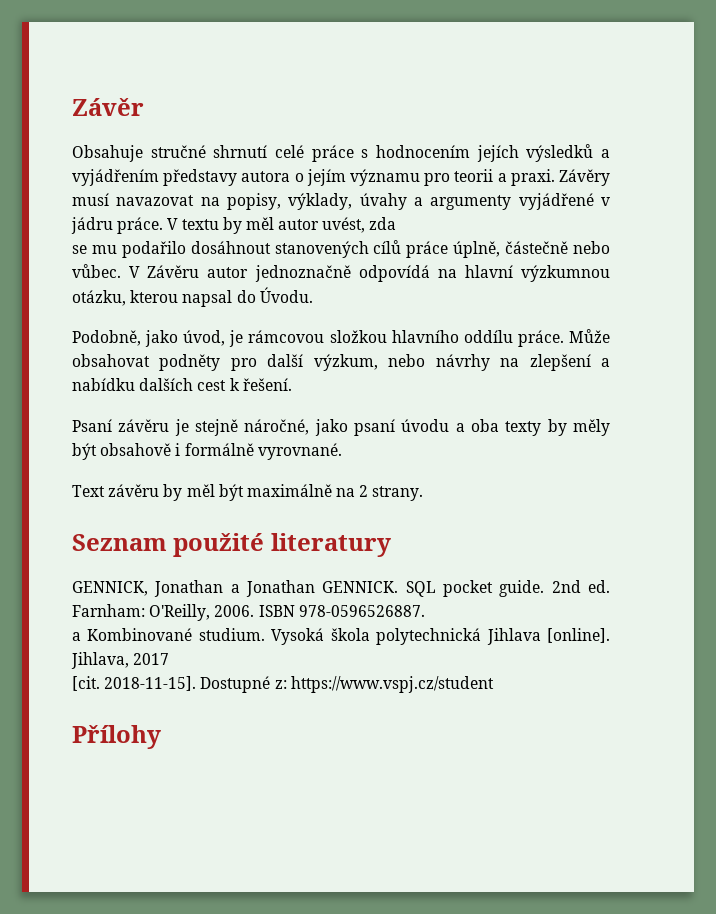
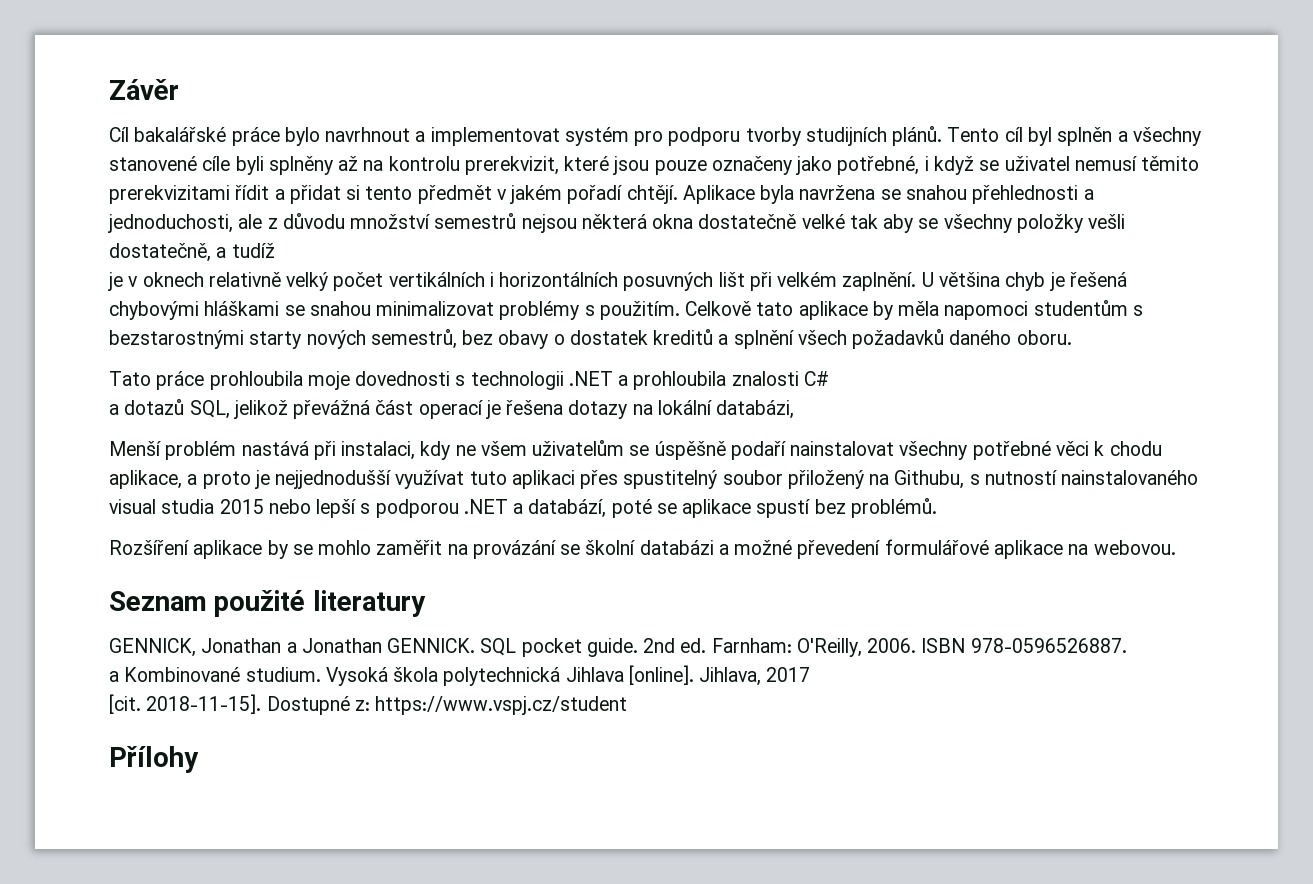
- Obsahuje stručné shrnutí celé práce s hodnocením jejích výsledků a vyjádřením představy autora o jejím významu pro teorii a praxi. Závěry musí navazovat na popisy, výklady, úvahy a argumenty vyjádřené v jádru práce. V textu by měl autor uvést, zda
- se mu podařilo dosáhnout stanovených cílů práce úplně, částečně nebo vůbec. V Závěru autor jednoznačně odpovídá na hlavní výzkumnou otázku, kterou napsal do Úvodu.
- Podobně, jako úvod, je rámcovou složkou hlavního oddílu práce. Může obsahovat podněty pro další výzkum, nebo návrhy na zlepšení a nabídku dalších cest k řešení.
- Psaní závěru je stejně náročné, jako psaní úvodu a oba texty by měly být obsahově i formálně vyrovnané.
- Text závěru by měl být maximálně na 2 strany.
+ Cíl bakalářské práce bylo navrhnout a implementovat systém pro podporu tvorby studijních plánů. Tento cíl byl splněn a všechny stanovené cíle byli splněny až na kontrolu prerekvizit, které jsou pouze označeny jako potřebné, i když se uživatel nemusí těmito prerekvizitami řídit a přidat si tento předmět v jakém pořadí chtějí. Aplikace byla navržena se snahou přehlednosti a jednoduchosti, ale z důvodu množství semestrů nejsou některá okna dostatečně velké tak aby se všechny položky vešli dostatečně, a tudíž
+ je v oknech relativně velký počet vertikálních i horizontálních posuvných lišt při velkém zaplnění. U většina chyb je řešená chybovými hláškami se snahou minimalizovat problémy s použitím. Celkově tato aplikace by měla napomoci studentům s bezstarostnými starty nových semestrů, bez obavy o dostatek kreditů a splnění všech požadavků daného oboru.
+ Tato práce prohloubila moje dovednosti s technologii .NET a prohloubila znalosti C#
+ a dotazů SQL, jelikož převážná část operací je řešena dotazy na lokální databázi,
+ Menší problém nastává při instalaci, kdy ne všem uživatelům se úspěšně podaří nainstalovat všechny potřebné věci k chodu aplikace, a proto je nejjednodušší využívat tuto aplikaci přes spustitelný soubor přiložený na Githubu, s nutností nainstalovaného visual studia 2015 nebo lepší s podporou .NET a databází, poté se aplikace spustí bez problémů.
+ Rozšíření aplikace by se mohlo zaměřit na provázání se školní databázi a možné převedení formulářové aplikace na webovou.

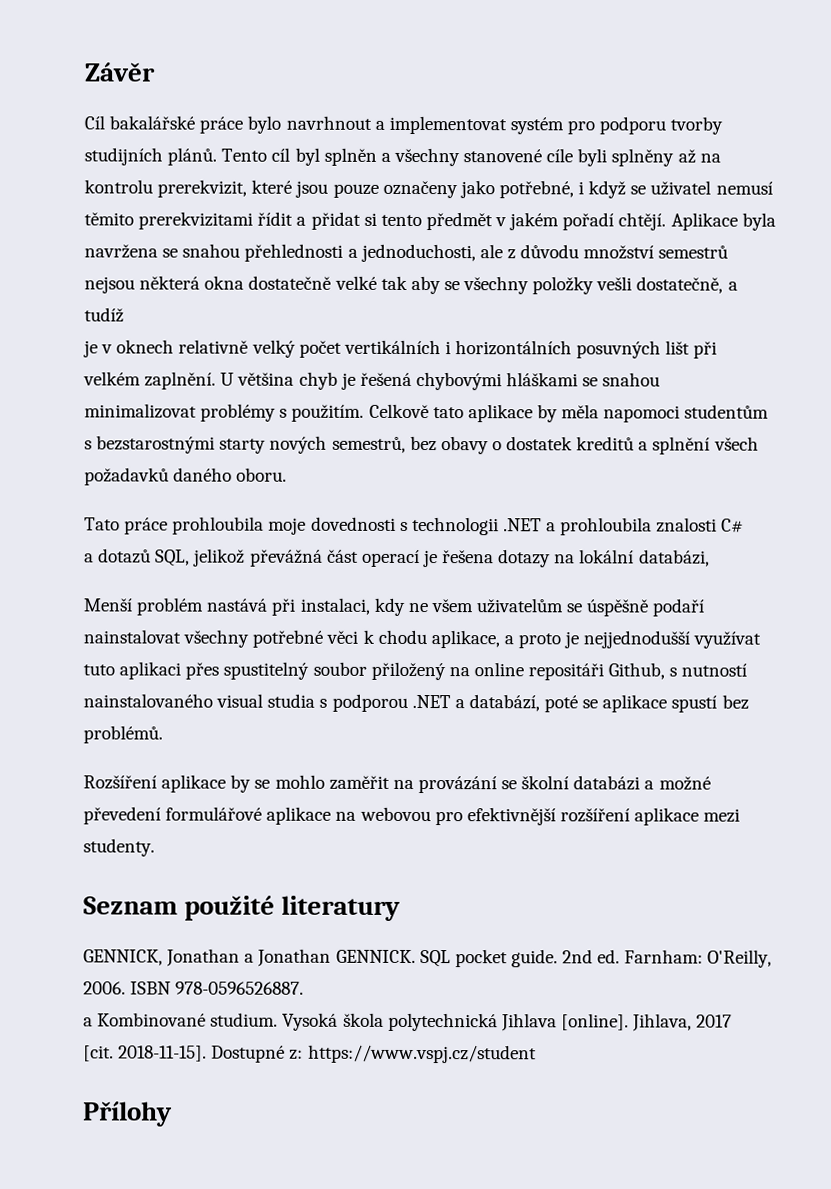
- Menší problém nastává při instalaci, kdy ne všem uživatelům se úspěšně podaří nainstalovat všechny potřebné věci k chodu aplikace, a proto je nejjednodušší využívat tuto aplikaci přes spustitelný soubor přiložený na Githubu, s nutností nainstalovaného visual studia 2015 nebo lepší s podporou .NET a databází, poté se aplikace spustí bez problémů.
+ Menší problém nastává při instalaci, kdy ne všem uživatelům se úspěšně podaří nainstalovat všechny potřebné věci k chodu aplikace, a proto je nejjednodušší využívat tuto aplikaci přes spustitelný soubor přiložený na online repositáři Github, s nutností nainstalovaného visual studia s podporou .NET a databází, poté se aplikace spustí bez problémů.
- Rozšíření aplikace by se mohlo zaměřit na provázání se školní databázi a možné převedení formulářové aplikace na webovou.
+ Rozšíření aplikace by se mohlo zaměřit na provázání se školní databázi a možné převedení formulářové aplikace na webovou pro efektivnější rozšíření aplikace mezi studenty.

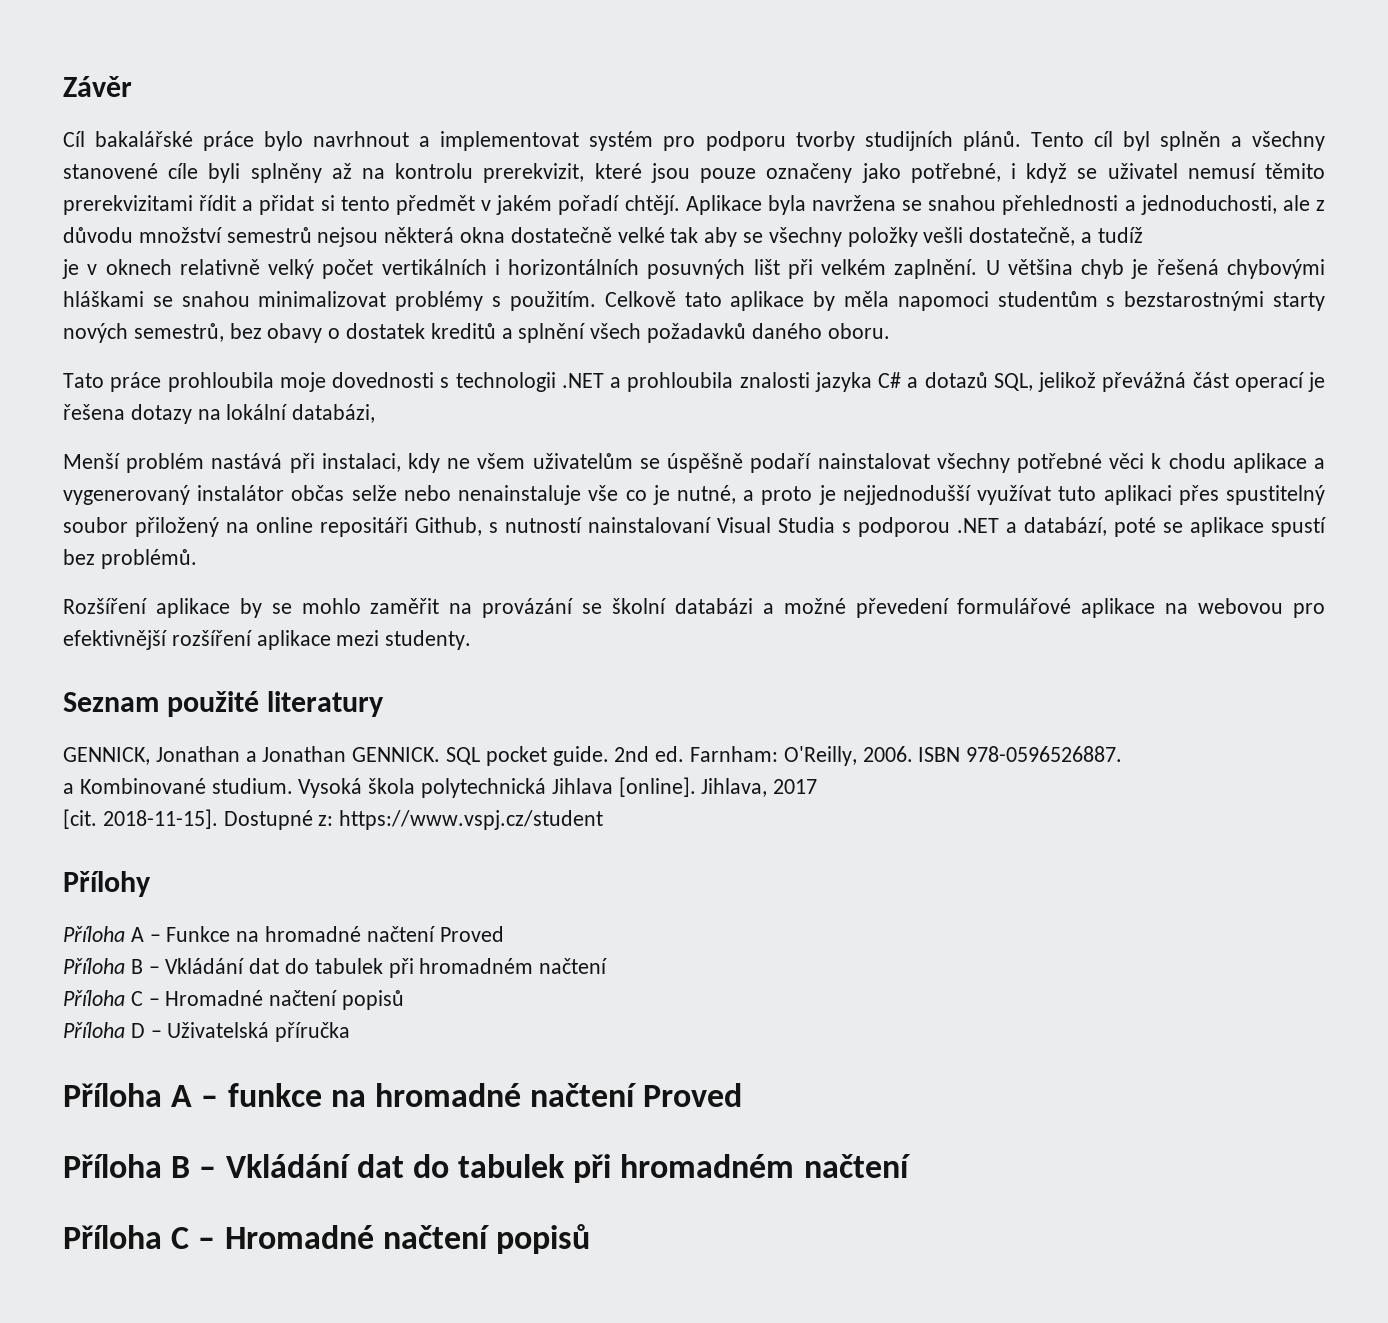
- Tato práce prohloubila moje dovednosti s technologii .NET a prohloubila znalosti C#
- a dotazů SQL, jelikož převážná část operací je řešena dotazy na lokální databázi,
+ Tato práce prohloubila moje dovednosti s technologii .NET a prohloubila znalosti jazyka C# a dotazů SQL, jelikož převážná část operací je řešena dotazy na lokální databázi,
- Menší problém nastává při instalaci, kdy ne všem uživatelům se úspěšně podaří nainstalovat všechny potřebné věci k chodu aplikace, a proto je nejjednodušší využívat tuto aplikaci přes spustitelný soubor přiložený na online repositáři Github, s nutností nainstalovaného visual studia s podporou .NET a databází, poté se aplikace spustí bez problémů.
+ Menší problém nastává při instalaci, kdy ne všem uživatelům se úspěšně podaří nainstalovat všechny potřebné věci k chodu aplikace a vygenerovaný instalátor občas selže nebo nenainstaluje vše co je nutné, a proto je nejjednodušší využívat tuto aplikaci přes spustitelný soubor přiložený na online repositáři Github, s nutností nainstalovaní Visual Studia s podporou .NET a databází, poté se aplikace spustí bez problémů.
+ Příloha A – Funkce na hromadné načtení Proved
+ Příloha B – Vkládání dat do tabulek při hromadném načtení
+ Příloha C – Hromadné načtení popisů
+ Příloha D – Uživatelská příručka
+ Příloha A – funkce na hromadné načtení Proved
+ Příloha B – Vkládání dat do tabulek při hromadném načtení
+ Příloha C – Hromadné načtení popisů

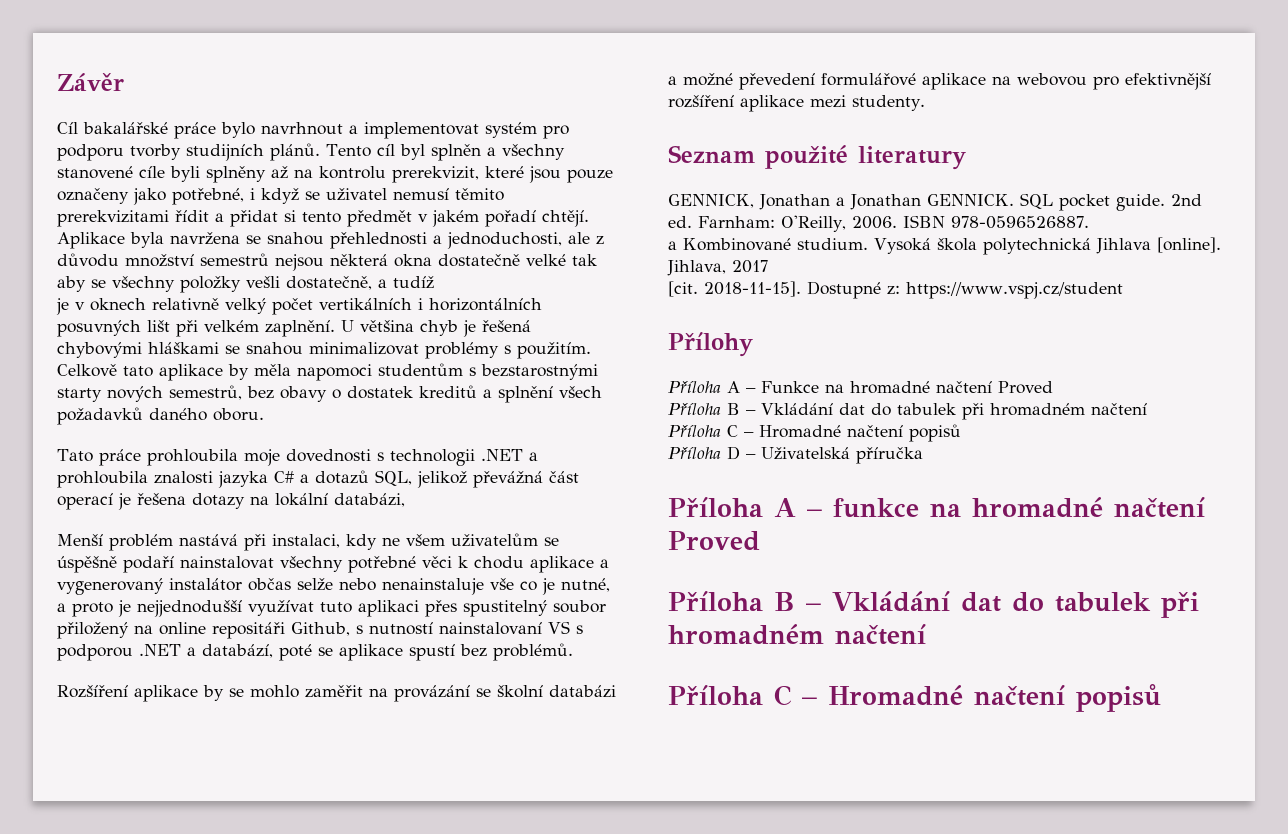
- Menší problém nastává při instalaci, kdy ne všem uživatelům se úspěšně podaří nainstalovat všechny potřebné věci k chodu aplikace a vygenerovaný instalátor občas selže nebo nenainstaluje vše co je nutné, a proto je nejjednodušší využívat tuto aplikaci přes spustitelný soubor přiložený na online repositáři Github, s nutností nainstalovaní Visual Studia s podporou .NET a databází, poté se aplikace spustí bez problémů.
+ Menší problém nastává při instalaci, kdy ne všem uživatelům se úspěšně podaří nainstalovat všechny potřebné věci k chodu aplikace a vygenerovaný instalátor občas selže nebo nenainstaluje vše co je nutné, a proto je nejjednodušší využívat tuto aplikaci přes spustitelný soubor přiložený na online repositáři Github, s nutností nainstalovaní VS s podporou .NET a databází, poté se aplikace spustí bez problémů.

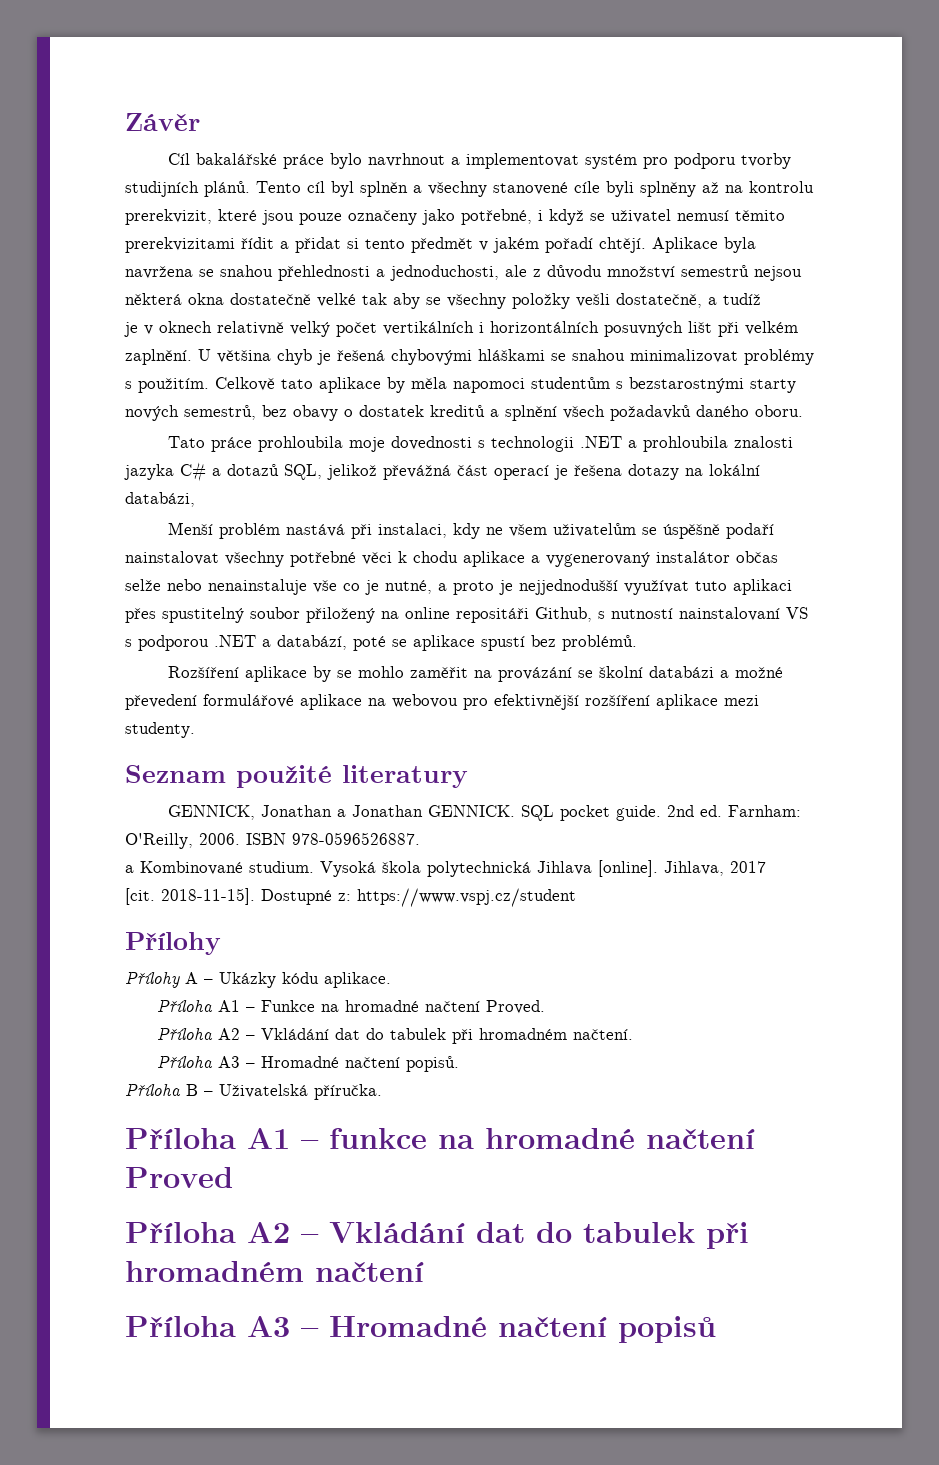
- Příloha A – Funkce na hromadné načtení Proved
- Příloha B – Vkládání dat do tabulek při hromadném načtení
- Příloha C – Hromadné načtení popisů
- Příloha D – Uživatelská příručka
- Příloha A – funkce na hromadné načtení Proved
- Příloha B – Vkládání dat do tabulek při hromadném načtení
- Příloha C – Hromadné načtení popisů
+ Přílohy A – Ukázky kódu aplikace.
+ Příloha A1 – Funkce na hromadné načtení Proved.
+ Příloha A2 – Vkládání dat do tabulek při hromadném načtení.
+ Příloha A3 – Hromadné načtení popisů.
+ Příloha B – Uživatelská příručka.
+ Příloha A1 – funkce na hromadné načtení Proved
+ Příloha A2 – Vkládání dat do tabulek při hromadném načtení
+ Příloha A3 – Hromadné načtení popisů

